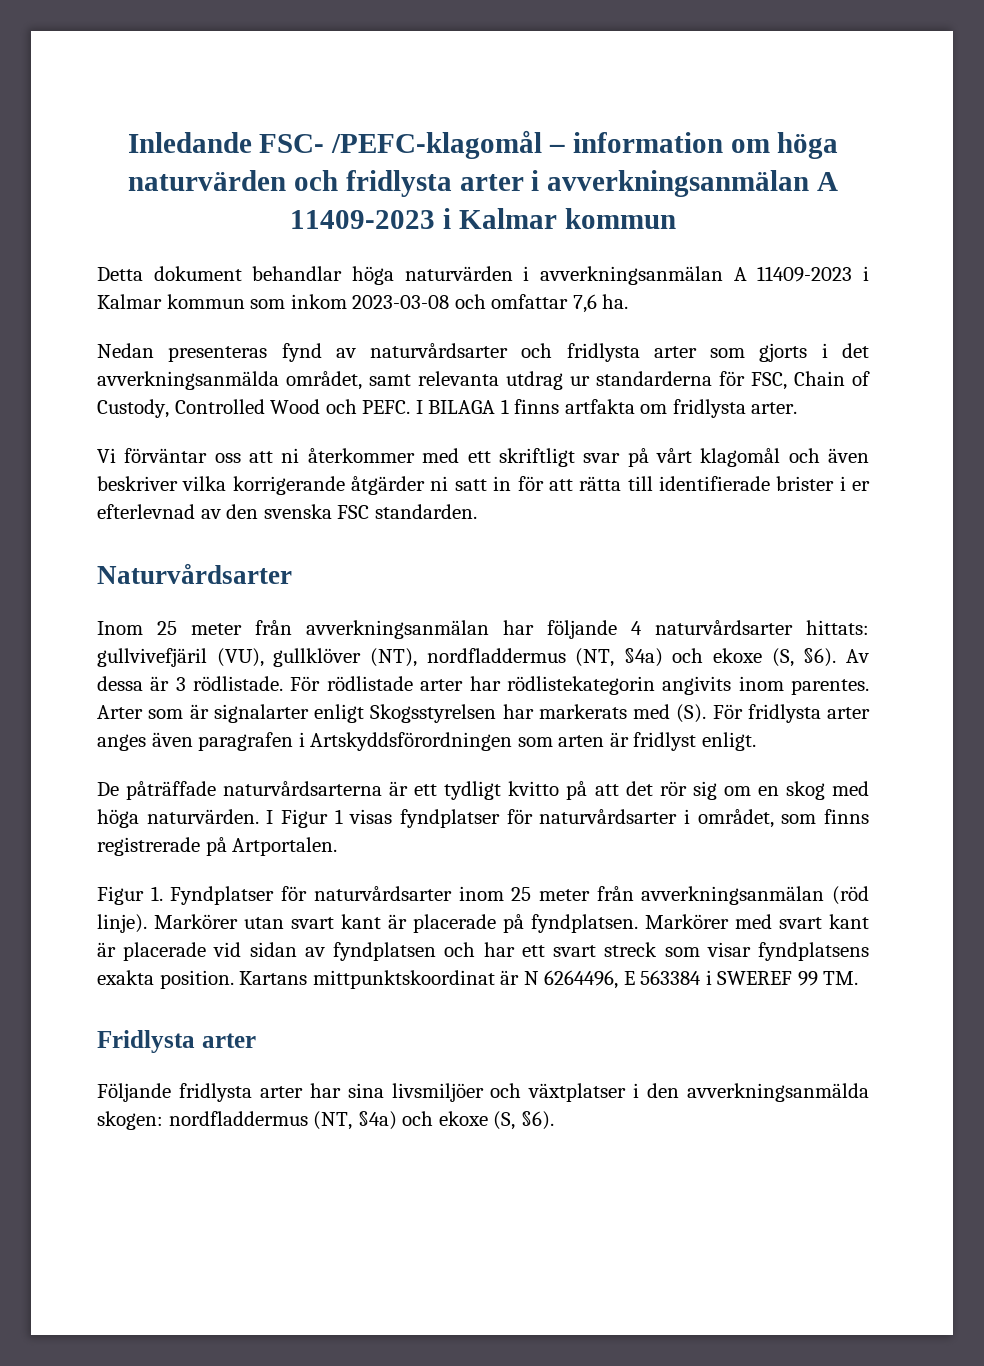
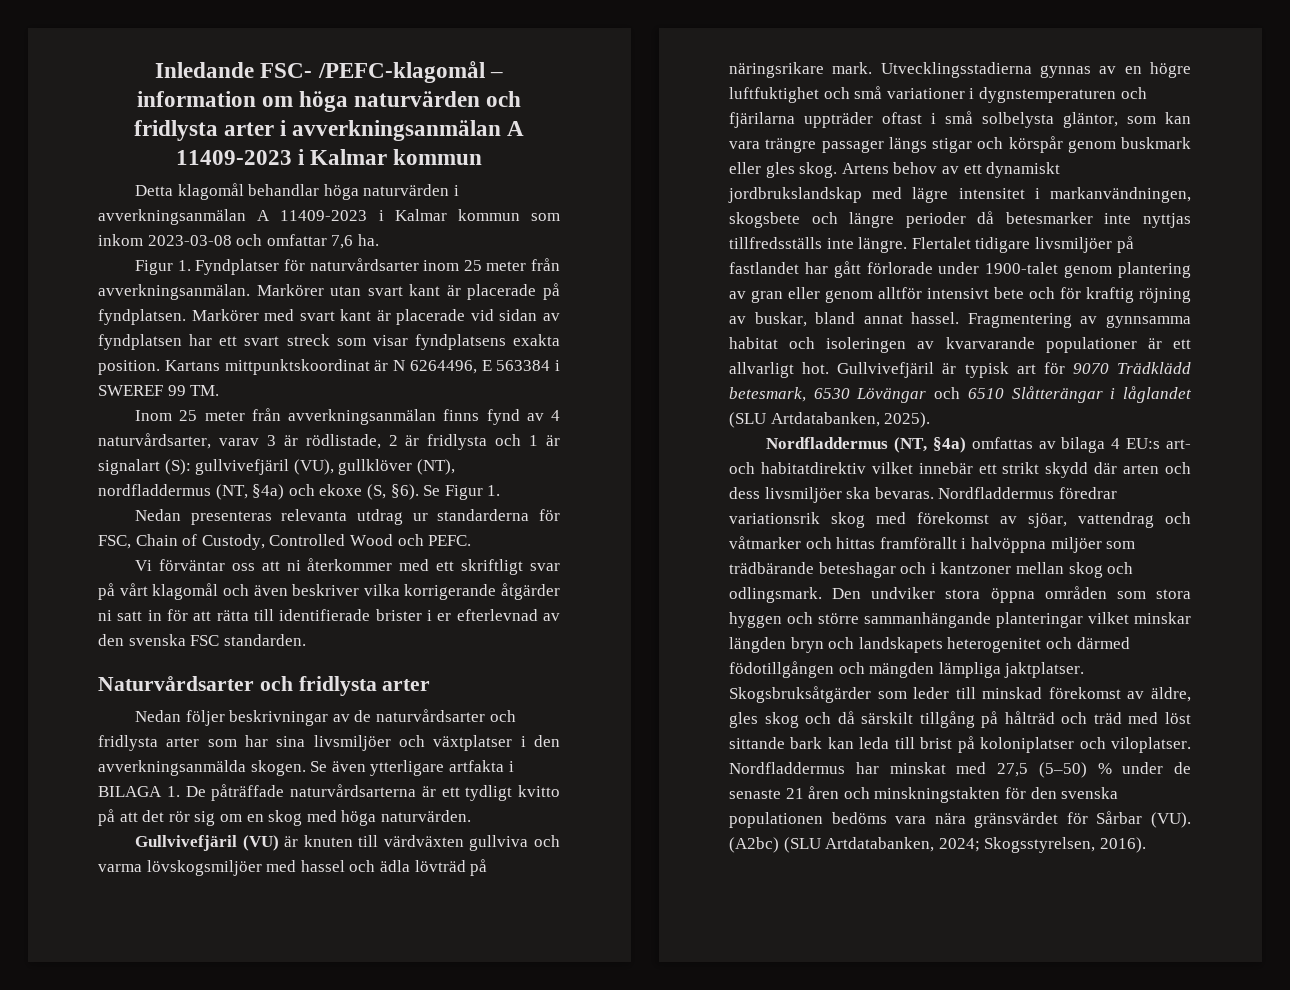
- Detta dokument behandlar höga naturvärden i avverkningsanmälan A 11409-2023 i Kalmar kommun som inkom 2023-03-08 och omfattar 7,6 ha.
+ Detta klagomål behandlar höga naturvärden i avverkningsanmälan A 11409-2023 i Kalmar kommun som inkom 2023-03-08 och omfattar 7,6 ha.
- Nedan presenteras fynd av naturvårdsarter och fridlysta arter som gjorts i det avverkningsanmälda området, samt relevanta utdrag ur standarderna för FSC, Chain of Custody, Controlled Wood och PEFC. I BILAGA 1 finns artfakta om fridlysta arter.
+ Figur 1. Fyndplatser för naturvårdsarter inom 25 meter från avverkningsanmälan. Markörer utan svart kant är placerade på fyndplatsen. Markörer med svart kant är placerade vid sidan av fyndplatsen har ett svart streck som visar fyndplatsens exakta position. Kartans mittpunktskoordinat är N 6264496, E 563384 i SWEREF 99 TM.
+ Inom 25 meter från avverkningsanmälan finns fynd av 4 naturvårdsarter, varav 3 är rödlistade, 2 är fridlysta och 1 är signalart (S): gullvivefjäril (VU), gullklöver (NT), nordfladdermus (NT, §4a) och ekoxe (S, §6). Se Figur 1.
+ Nedan presenteras relevanta utdrag ur standarderna för FSC, Chain of Custody, Controlled Wood och PEFC.
- Naturvårdsarter
- Inom 25 meter från avverkningsanmälan har följande 4 naturvårdsarter hittats: gullvivefjäril (VU), gullklöver (NT), nordfladdermus (NT, §4a) och ekoxe (S, §6). Av dessa är 3 rödlistade. För rödlistade arter har rödlistekategorin angivits inom parentes. Arter som är signalarter enligt Skogsstyrelsen har markerats med (S). För fridlysta arter anges även paragrafen i Artskyddsförordningen som arten är fridlyst enligt.
- De påträffade naturvårdsarterna är ett tydligt kvitto på att det rör sig om en skog med höga naturvärden. I Figur 1 visas fyndplatser för naturvårdsarter i området, som finns registrerade på Artportalen.
- Figur 1. Fyndplatser för naturvårdsarter inom 25 meter från avverkningsanmälan (röd linje). Markörer utan svart kant är placerade på fyndplatsen. Markörer med svart kant är placerade vid sidan av fyndplatsen och har ett svart streck som visar fyndplatsens exakta position. Kartans mittpunktskoordinat är N 6264496, E 563384 i SWEREF 99 TM.
- Fridlysta arter
- Följande fridlysta arter har sina livsmiljöer och växtplatser i den avverkningsanmälda skogen: nordfladdermus (NT, §4a) och ekoxe (S, §6).
+ Naturvårdsarter och fridlysta arter
+ Nedan följer beskrivningar av de naturvårdsarter och fridlysta arter som har sina livsmiljöer och växtplatser i den avverkningsanmälda skogen. Se även ytterligare artfakta i BILAGA 1. De påträffade naturvårdsarterna är ett tydligt kvitto på att det rör sig om en skog med höga naturvärden.
+ Gullvivefjäril (VU) är knuten till värdväxten gullviva och varma lövskogsmiljöer med hassel och ädla lövträd på näringsrikare mark. Utvecklingsstadierna gynnas av en högre luftfuktighet och små variationer i dygnstemperaturen och fjärilarna uppträder oftast i små solbelysta gläntor, som kan vara trängre passager längs stigar och körspår genom buskmark eller gles skog. Artens behov av ett dynamiskt jordbrukslandskap med lägre intensitet i markanvändningen, skogsbete och längre perioder då betesmarker inte nyttjas tillfredsställs inte längre. Flertalet tidigare livsmiljöer på fastlandet har gått förlorade under 1900-talet genom plantering av gran eller genom alltför intensivt bete och för kraftig röjning av buskar, bland annat hassel. Fragmentering av gynnsamma habitat och isoleringen av kvarvarande populationer är ett allvarligt hot. Gullvivefjäril är typisk art för 9070 Trädklädd betesmark, 6530 Lövängar och 6510 Slåtterängar i låglandet (SLU Artdatabanken, 2025).
+ Nordfladdermus (NT, §4a) omfattas av bilaga 4 EU:s art- och habitatdirektiv vilket innebär ett strikt skydd där arten och dess livsmiljöer ska bevaras. Nordfladdermus föredrar variationsrik skog med förekomst av sjöar, vattendrag och våtmarker och hittas framförallt i halvöppna miljöer som trädbärande beteshagar och i kantzoner mellan skog och odlingsmark. Den undviker stora öppna områden som stora hyggen och större sammanhängande planteringar vilket minskar längden bryn och landskapets heterogenitet och därmed födotillgången och mängden lämpliga jaktplatser. Skogsbruksåtgärder som leder till minskad förekomst av äldre, gles skog och då särskilt tillgång på hålträd och träd med löst sittande bark kan leda till brist på koloniplatser och viloplatser. Nordfladdermus har minskat med 27,5 (5–50) % under de senaste 21 åren och minskningstakten för den svenska populationen bedöms vara nära gränsvärdet för Sårbar (VU). (A2bc) (SLU Artdatabanken, 2024; Skogsstyrelsen, 2016).

